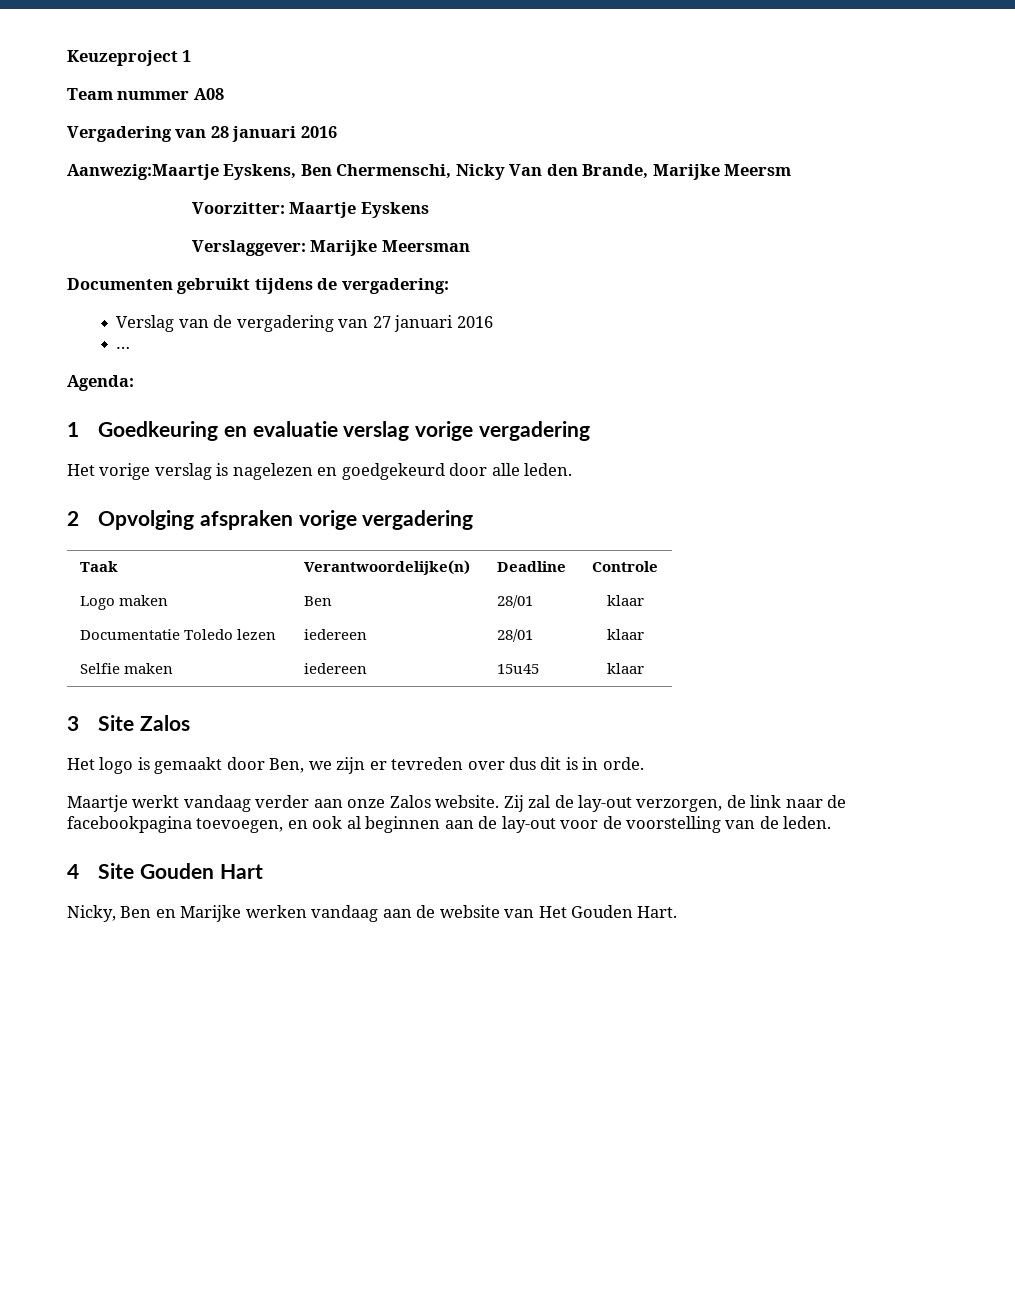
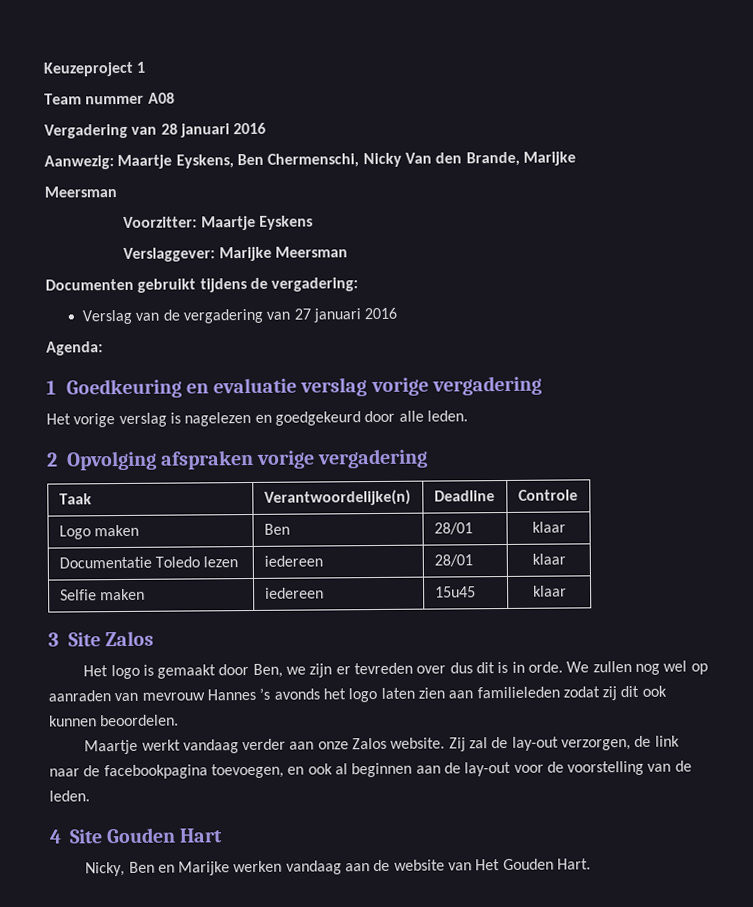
- Aanwezig:Maartje Eyskens, Ben Chermenschi, Nicky Van den Brande, Marijke Meersm
+ Aanwezig: Maartje Eyskens, Ben Chermenschi, Nicky Van den Brande, Marijke
+ Meersman
- …
+ We zullen nog wel op aanraden van mevrouw Hannes ’s avonds het logo laten zien aan familieleden zodat zij dit ook kunnen beoordelen.

